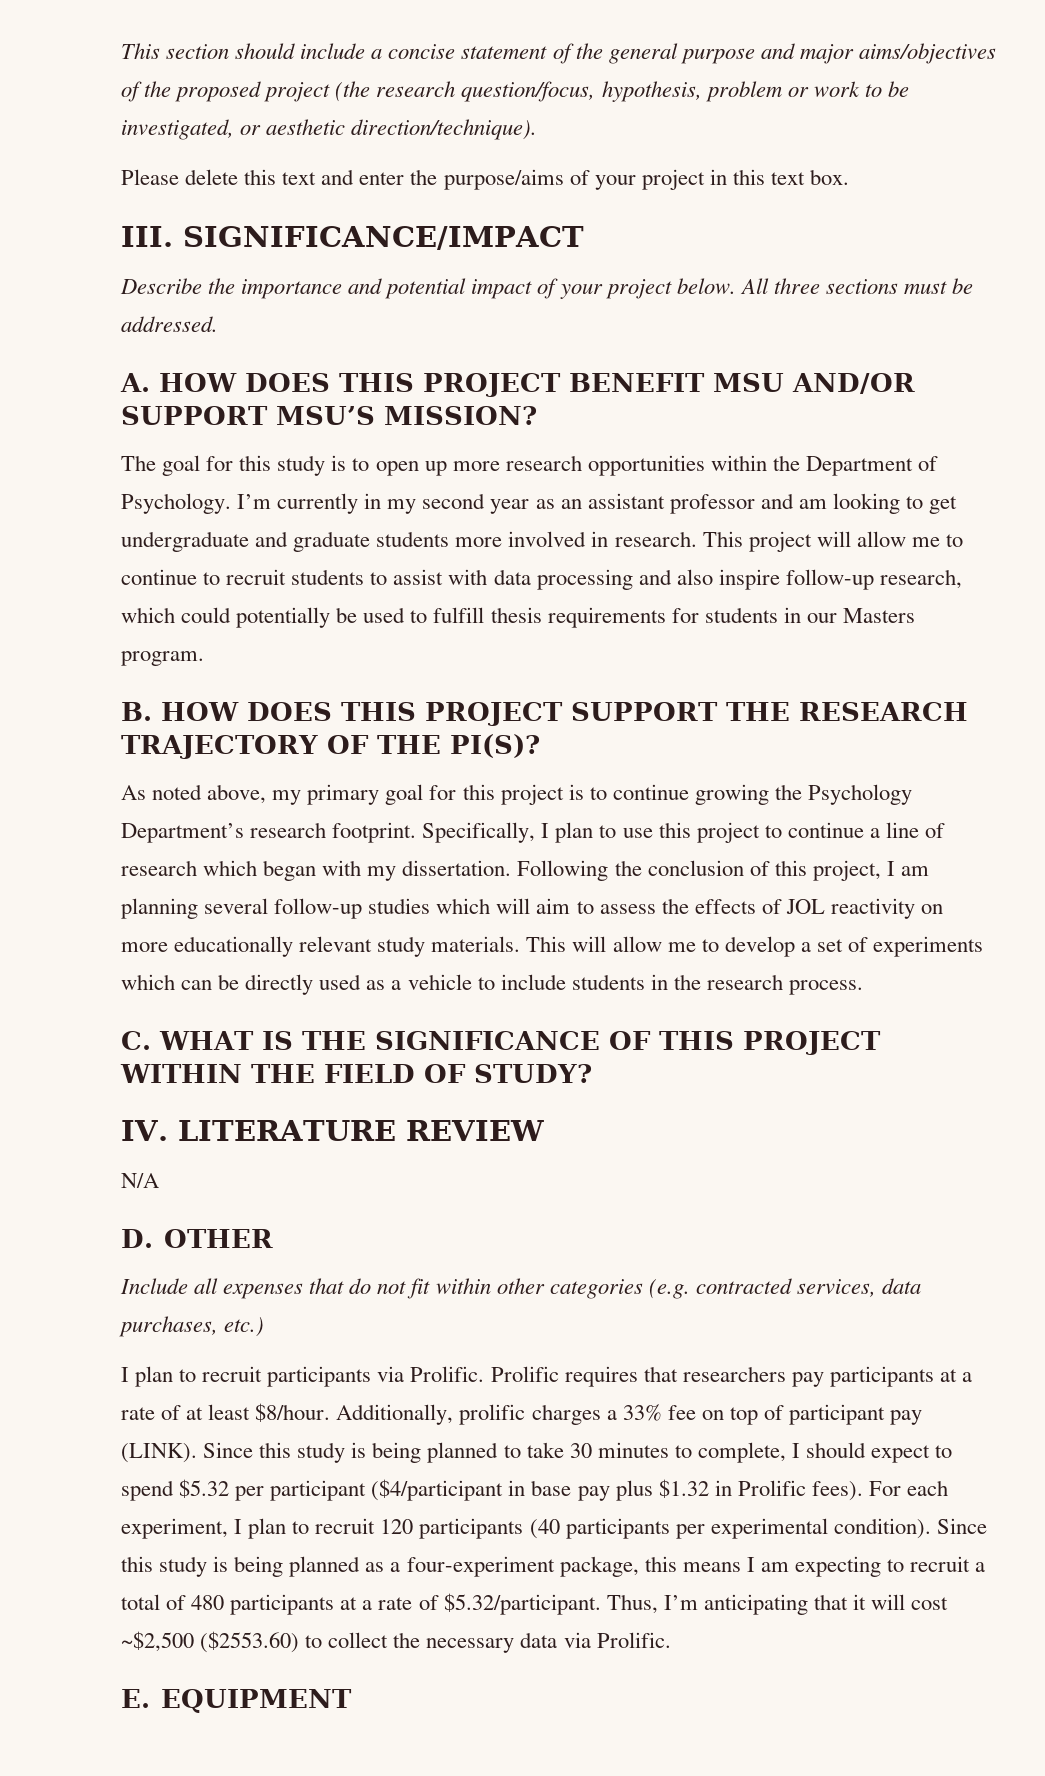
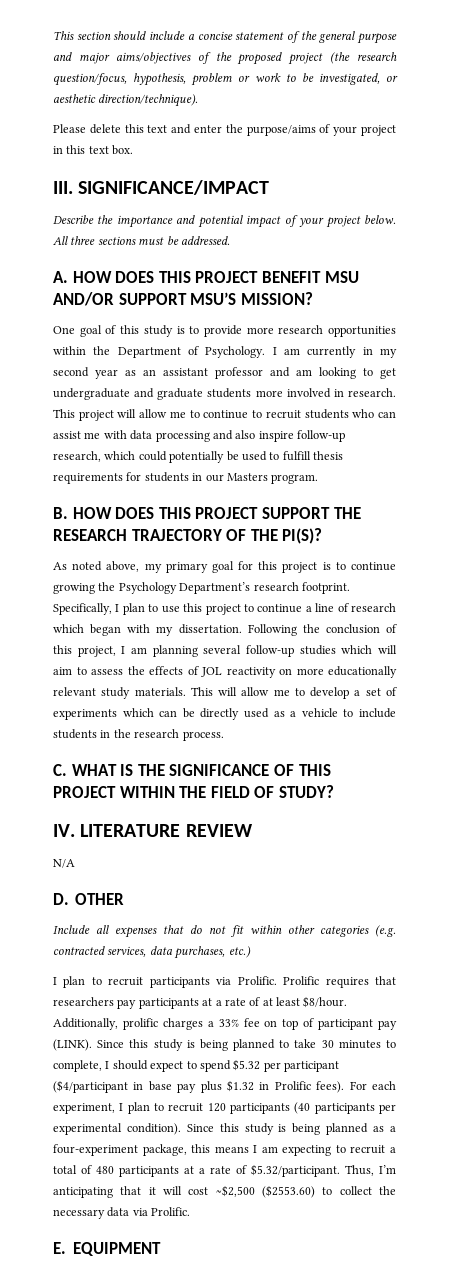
- The goal for this study is to open up more research opportunities within the Department of Psychology.
+ One goal of this study is to provide more research opportunities within the Department of Psychology.
- I’m currently in my second year as an assistant professor and am looking to get undergraduate and graduate students more involved in research.
+ I am currently in my second year as an assistant professor and am looking to get undergraduate and graduate students more involved in research.
- This project will allow me to continue to recruit students to assist with data processing and also inspire follow-up research, which could potentially be used to fulfill thesis requirements for students in our Masters program.
+ This project will allow me to continue to recruit students who can assist me with data processing and also inspire follow-up research, which could potentially be used to fulfill thesis requirements for students in our Masters program.

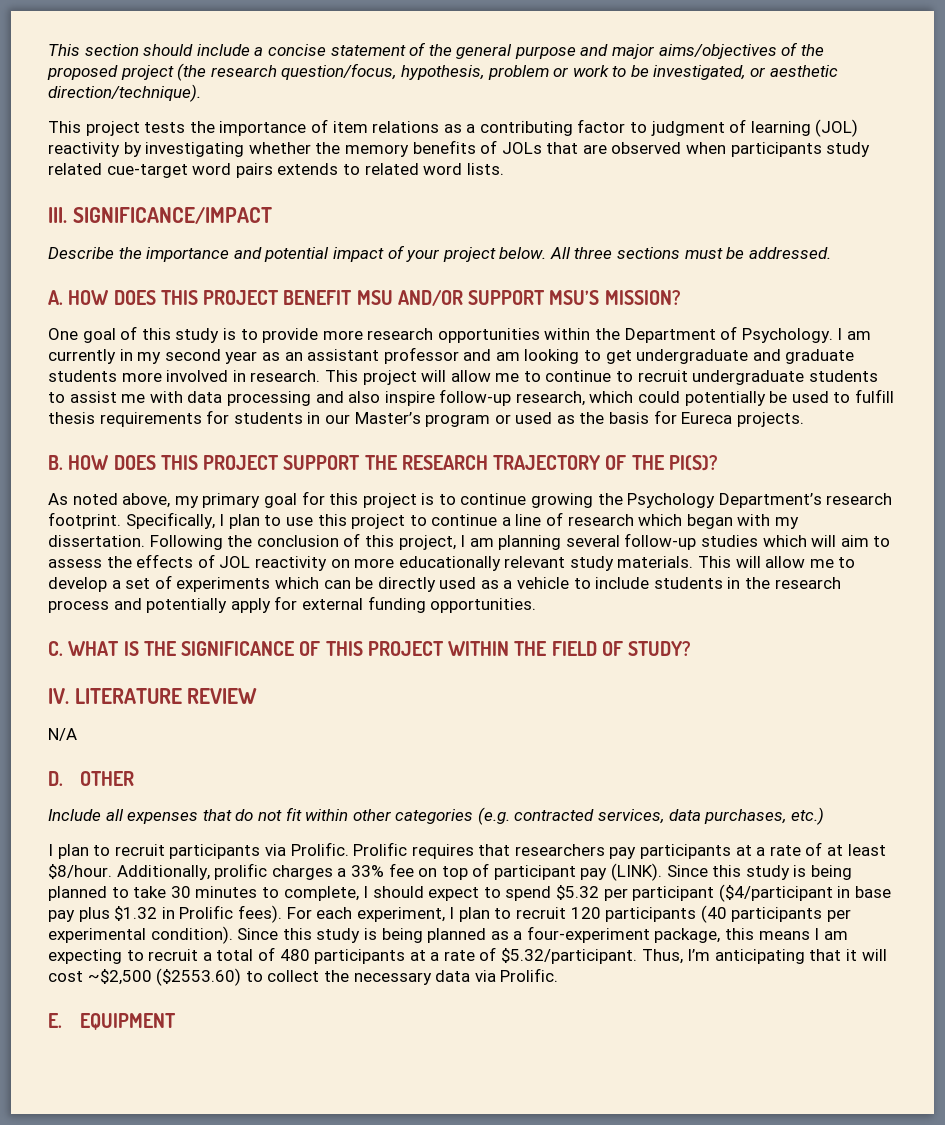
- Please delete this text and enter the purpose/aims of your project in this text box.
+ This project tests the importance of item relations as a contributing factor to judgment of learning (JOL) reactivity by investigating whether the memory benefits of JOLs that are observed when participants study related cue-target word pairs extends to related word lists.
- This project will allow me to continue to recruit students who can assist me with data processing and also inspire follow-up research, which could potentially be used to fulfill thesis requirements for students in our Masters program.
+ This project will allow me to continue to recruit undergraduate students to assist me with data processing and also inspire follow-up research, which could potentially be used to fulfill thesis requirements for students in our Master’s program or used as the basis for Eureca projects.
- This will allow me to develop a set of experiments which can be directly used as a vehicle to include students in the research process.
+ This will allow me to develop a set of experiments which can be directly used as a vehicle to include students in the research process and potentially apply for external funding opportunities.

